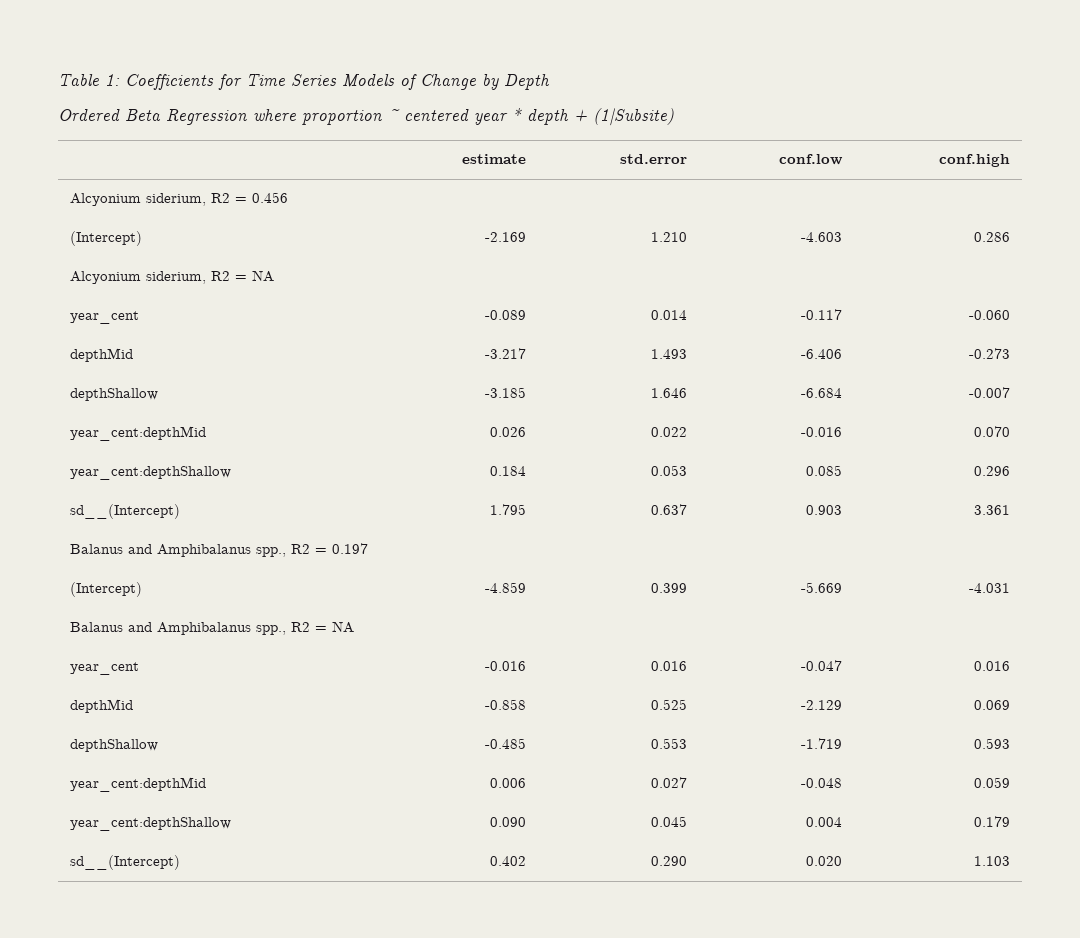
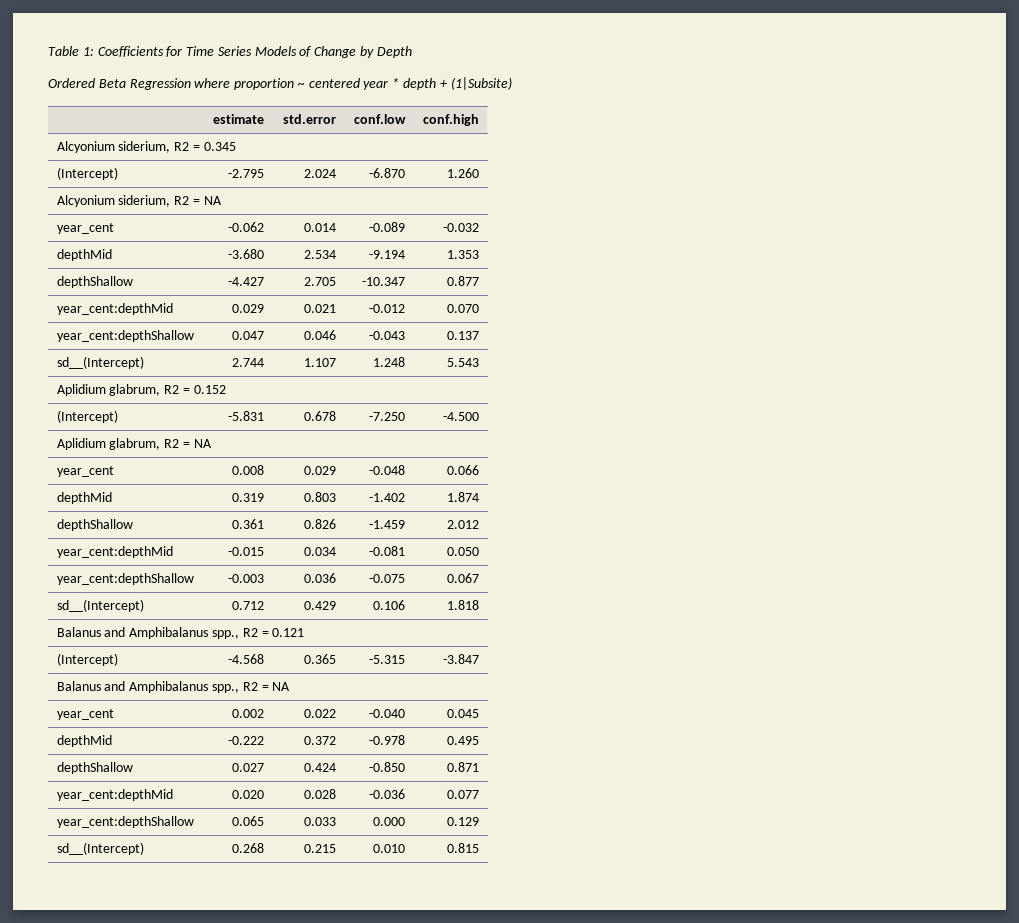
- Alcyonium siderium, R2 = 0.456
- (Intercept) | -2.169 | 1.210 | -4.603 | 0.286
+ Alcyonium siderium, R2 = 0.345
+ (Intercept) | -2.795 | 2.024 | -6.870 | 1.260
- year_cent | -0.089 | 0.014 | -0.117 | -0.060
- depthMid | -3.217 | 1.493 | -6.406 | -0.273
- depthShallow | -3.185 | 1.646 | -6.684 | -0.007
- year_cent:depthMid | 0.026 | 0.022 | -0.016 | 0.070
- year_cent:depthShallow | 0.184 | 0.053 | 0.085 | 0.296
- sd__(Intercept) | 1.795 | 0.637 | 0.903 | 3.361
- Balanus and Amphibalanus spp., R2 = 0.197
- (Intercept) | -4.859 | 0.399 | -5.669 | -4.031
+ year_cent | -0.062 | 0.014 | -0.089 | -0.032
+ depthMid | -3.680 | 2.534 | -9.194 | 1.353
+ depthShallow | -4.427 | 2.705 | -10.347 | 0.877
+ year_cent:depthMid | 0.029 | 0.021 | -0.012 | 0.070
+ year_cent:depthShallow | 0.047 | 0.046 | -0.043 | 0.137
+ sd__(Intercept) | 2.744 | 1.107 | 1.248 | 5.543
+ Aplidium glabrum, R2 = 0.152
+ (Intercept) | -5.831 | 0.678 | -7.250 | -4.500
+ Aplidium glabrum, R2 = NA
+ year_cent | 0.008 | 0.029 | -0.048 | 0.066
+ depthMid | 0.319 | 0.803 | -1.402 | 1.874
+ depthShallow | 0.361 | 0.826 | -1.459 | 2.012
+ year_cent:depthMid | -0.015 | 0.034 | -0.081 | 0.050
+ year_cent:depthShallow | -0.003 | 0.036 | -0.075 | 0.067
+ sd__(Intercept) | 0.712 | 0.429 | 0.106 | 1.818
+ Balanus and Amphibalanus spp., R2 = 0.121
+ (Intercept) | -4.568 | 0.365 | -5.315 | -3.847
- year_cent | -0.016 | 0.016 | -0.047 | 0.016
- depthMid | -0.858 | 0.525 | -2.129 | 0.069
- depthShallow | -0.485 | 0.553 | -1.719 | 0.593
- year_cent:depthMid | 0.006 | 0.027 | -0.048 | 0.059
- year_cent:depthShallow | 0.090 | 0.045 | 0.004 | 0.179
- sd__(Intercept) | 0.402 | 0.290 | 0.020 | 1.103
+ year_cent | 0.002 | 0.022 | -0.040 | 0.045
+ depthMid | -0.222 | 0.372 | -0.978 | 0.495
+ depthShallow | 0.027 | 0.424 | -0.850 | 0.871
+ year_cent:depthMid | 0.020 | 0.028 | -0.036 | 0.077
+ year_cent:depthShallow | 0.065 | 0.033 | 0.000 | 0.129
+ sd__(Intercept) | 0.268 | 0.215 | 0.010 | 0.815

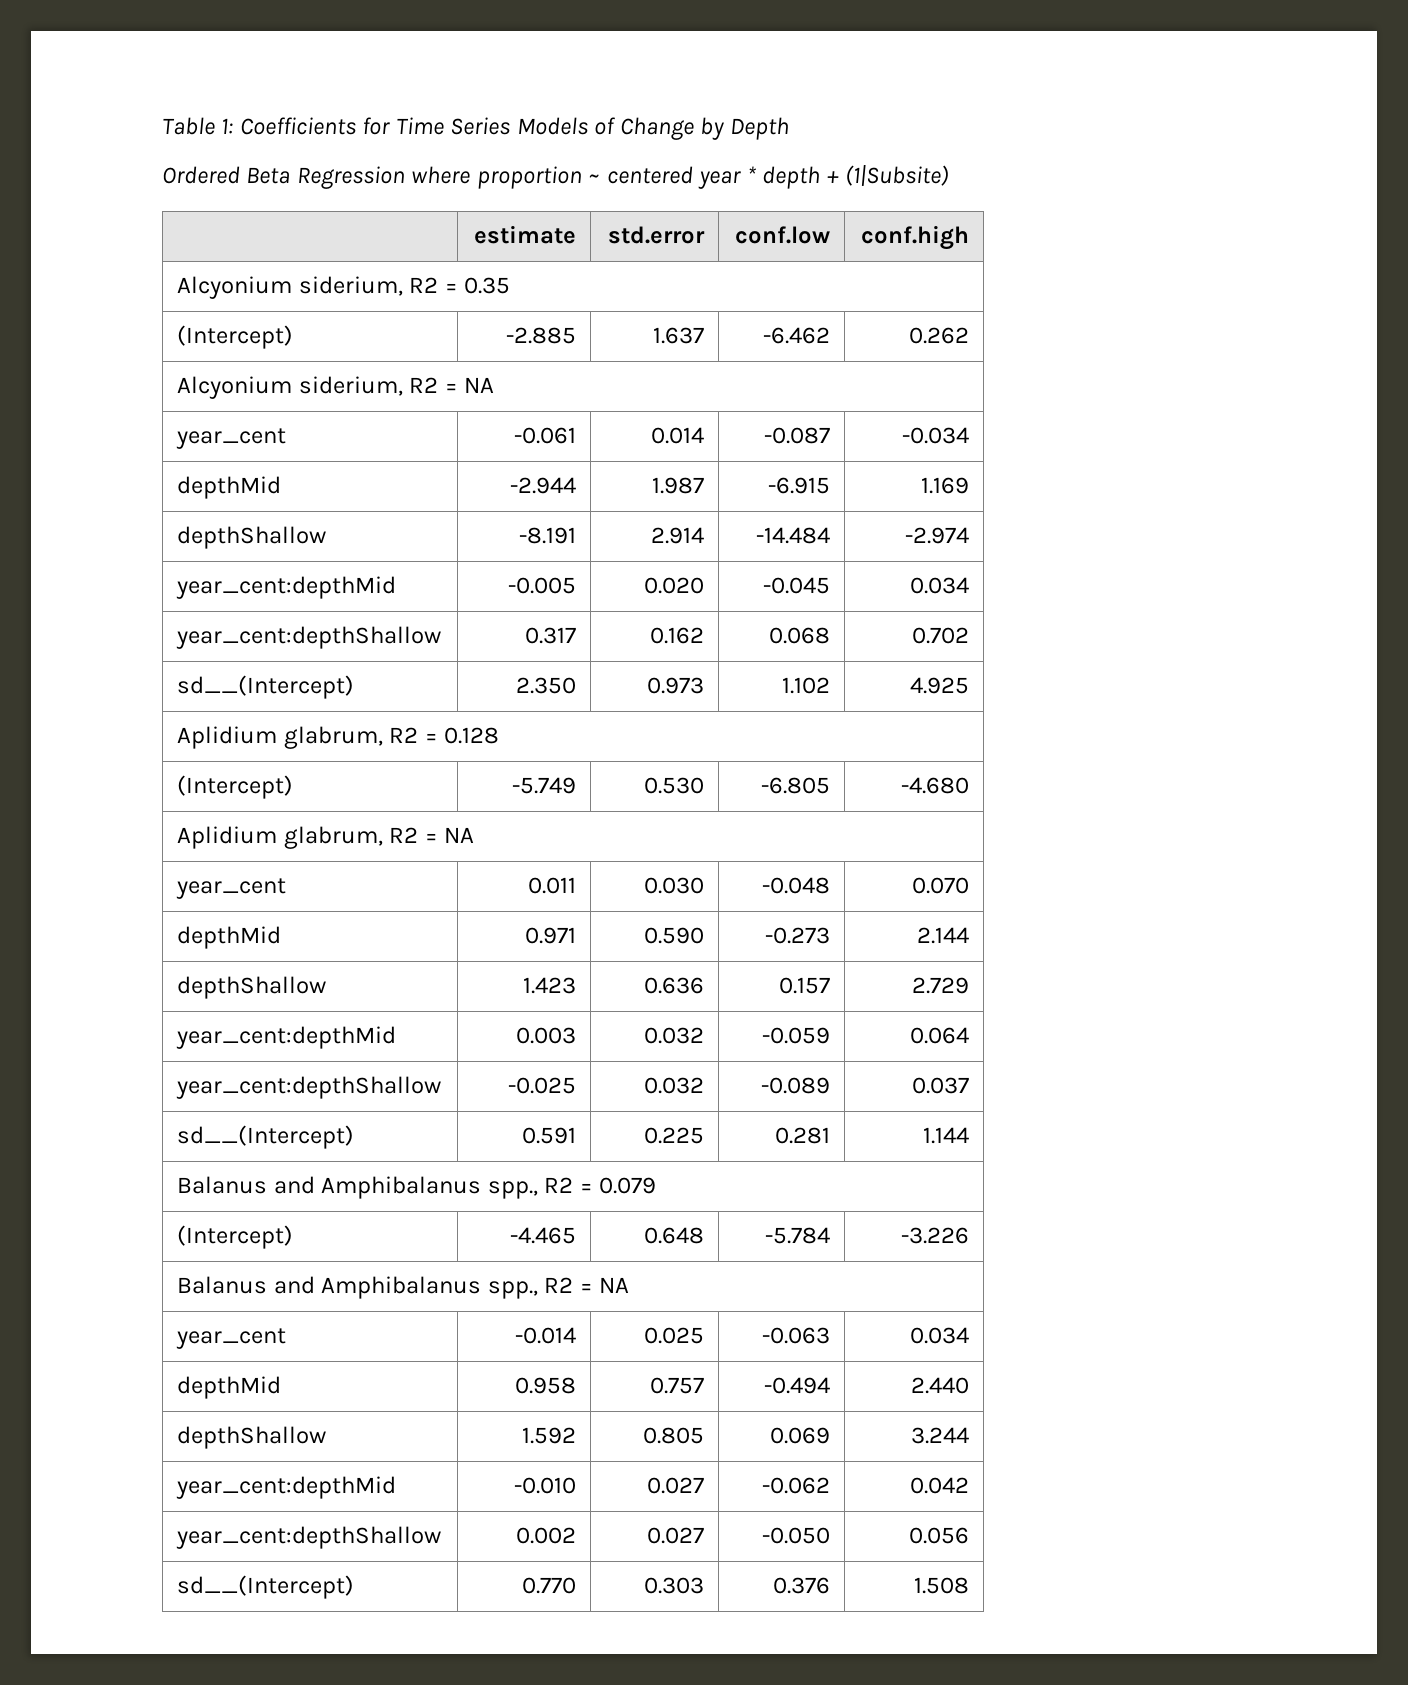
- Alcyonium siderium, R2 = 0.345
- (Intercept) | -2.795 | 2.024 | -6.870 | 1.260
+ Alcyonium siderium, R2 = 0.35
+ (Intercept) | -2.885 | 1.637 | -6.462 | 0.262
- year_cent | -0.062 | 0.014 | -0.089 | -0.032
- depthMid | -3.680 | 2.534 | -9.194 | 1.353
- depthShallow | -4.427 | 2.705 | -10.347 | 0.877
- year_cent:depthMid | 0.029 | 0.021 | -0.012 | 0.070
- year_cent:depthShallow | 0.047 | 0.046 | -0.043 | 0.137
- sd__(Intercept) | 2.744 | 1.107 | 1.248 | 5.543
- Aplidium glabrum, R2 = 0.152
- (Intercept) | -5.831 | 0.678 | -7.250 | -4.500
+ year_cent | -0.061 | 0.014 | -0.087 | -0.034
+ depthMid | -2.944 | 1.987 | -6.915 | 1.169
+ depthShallow | -8.191 | 2.914 | -14.484 | -2.974
+ year_cent:depthMid | -0.005 | 0.020 | -0.045 | 0.034
+ year_cent:depthShallow | 0.317 | 0.162 | 0.068 | 0.702
+ sd__(Intercept) | 2.350 | 0.973 | 1.102 | 4.925
+ Aplidium glabrum, R2 = 0.128
+ (Intercept) | -5.749 | 0.530 | -6.805 | -4.680
- year_cent | 0.008 | 0.029 | -0.048 | 0.066
- depthMid | 0.319 | 0.803 | -1.402 | 1.874
- depthShallow | 0.361 | 0.826 | -1.459 | 2.012
- year_cent:depthMid | -0.015 | 0.034 | -0.081 | 0.050
- year_cent:depthShallow | -0.003 | 0.036 | -0.075 | 0.067
- sd__(Intercept) | 0.712 | 0.429 | 0.106 | 1.818
- Balanus and Amphibalanus spp., R2 = 0.121
- (Intercept) | -4.568 | 0.365 | -5.315 | -3.847
+ year_cent | 0.011 | 0.030 | -0.048 | 0.070
+ depthMid | 0.971 | 0.590 | -0.273 | 2.144
+ depthShallow | 1.423 | 0.636 | 0.157 | 2.729
+ year_cent:depthMid | 0.003 | 0.032 | -0.059 | 0.064
+ year_cent:depthShallow | -0.025 | 0.032 | -0.089 | 0.037
+ sd__(Intercept) | 0.591 | 0.225 | 0.281 | 1.144
+ Balanus and Amphibalanus spp., R2 = 0.079
+ (Intercept) | -4.465 | 0.648 | -5.784 | -3.226
- year_cent | 0.002 | 0.022 | -0.040 | 0.045
- depthMid | -0.222 | 0.372 | -0.978 | 0.495
- depthShallow | 0.027 | 0.424 | -0.850 | 0.871
- year_cent:depthMid | 0.020 | 0.028 | -0.036 | 0.077
- year_cent:depthShallow | 0.065 | 0.033 | 0.000 | 0.129
- sd__(Intercept) | 0.268 | 0.215 | 0.010 | 0.815
+ year_cent | -0.014 | 0.025 | -0.063 | 0.034
+ depthMid | 0.958 | 0.757 | -0.494 | 2.440
+ depthShallow | 1.592 | 0.805 | 0.069 | 3.244
+ year_cent:depthMid | -0.010 | 0.027 | -0.062 | 0.042
+ year_cent:depthShallow | 0.002 | 0.027 | -0.050 | 0.056
+ sd__(Intercept) | 0.770 | 0.303 | 0.376 | 1.508

